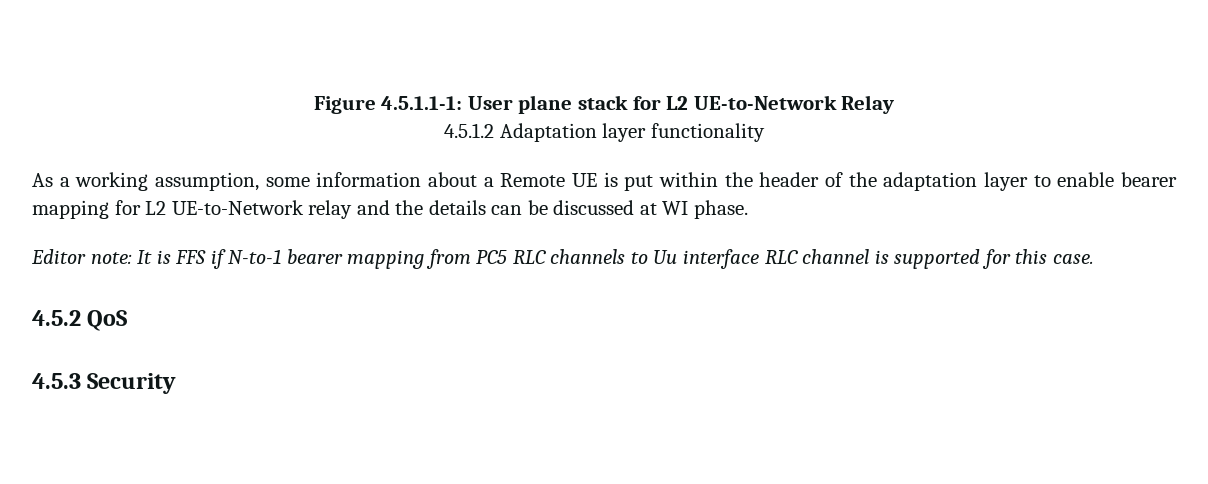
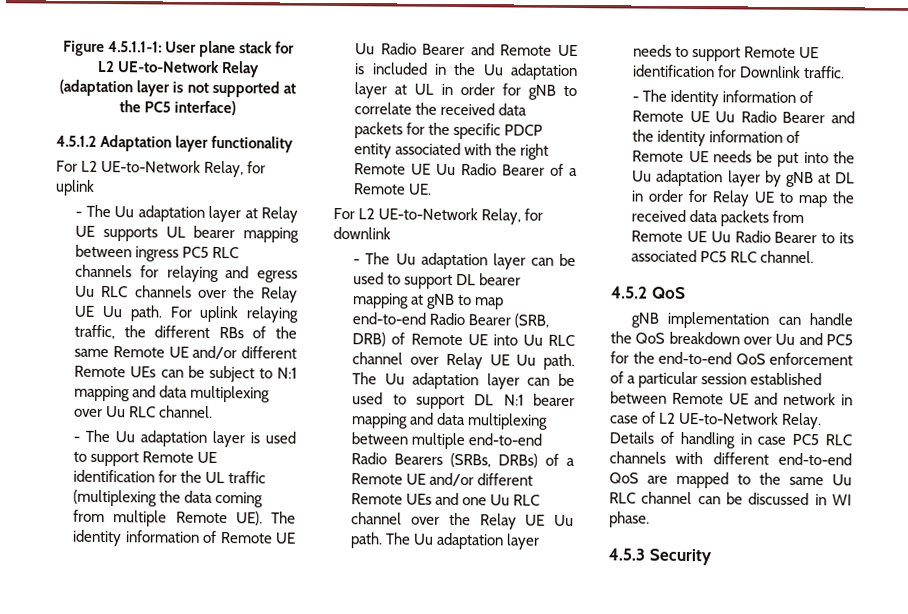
+ (adaptation layer is not supported at the PC5 interface)
  4.5.1.2 Adaptation layer functionality
- As a working assumption, some information about a Remote UE is put within the header of the adaptation layer to enable bearer mapping for L2 UE-to-Network relay and the details can be discussed at WI phase.
- Editor note: It is FFS if N-to-1 bearer mapping from PC5 RLC channels to Uu interface RLC channel is supported for this case.
+ For L2 UE-to-Network Relay, for uplink
+ - The Uu adaptation layer at Relay UE supports UL bearer mapping between ingress PC5 RLC channels for relaying and egress Uu RLC channels over the Relay UE Uu path. For uplink relaying traffic, the different RBs of the same Remote UE and/or different Remote UEs can be subject to N:1 mapping and data multiplexing over Uu RLC channel.
+ - The Uu adaptation layer is used to support Remote UE identification for the UL traffic (multiplexing the data coming from multiple Remote UE). The identity information of Remote UE Uu Radio Bearer and Remote UE is included in the Uu adaptation layer at UL in order for gNB to correlate the received data packets for the specific PDCP entity associated with the right Remote UE Uu Radio Bearer of a Remote UE.
+ For L2 UE-to-Network Relay, for downlink
+ - The Uu adaptation layer can be used to support DL bearer mapping at gNB to map end-to-end Radio Bearer (SRB, DRB) of Remote UE into Uu RLC channel over Relay UE Uu path. The Uu adaptation layer can be used to support DL N:1 bearer mapping and data multiplexing between multiple end-to-end Radio Bearers (SRBs, DRBs) of a Remote UE and/or different Remote UEs and one Uu RLC channel over the Relay UE Uu path. The Uu adaptation layer needs to support Remote UE identification for Downlink traffic.
+ - The identity information of Remote UE Uu Radio Bearer and the identity information of Remote UE needs be put into the Uu adaptation layer by gNB at DL in order for Relay UE to map the received data packets from Remote UE Uu Radio Bearer to its associated PC5 RLC channel.
  4.5.2 QoS
+ gNB implementation can handle the QoS breakdown over Uu and PC5 for the end-to-end QoS enforcement of a particular session established between Remote UE and network in case of L2 UE-to-Network Relay. Details of handling in case PC5 RLC channels with different end-to-end QoS are mapped to the same Uu RLC channel can be discussed in WI phase.

